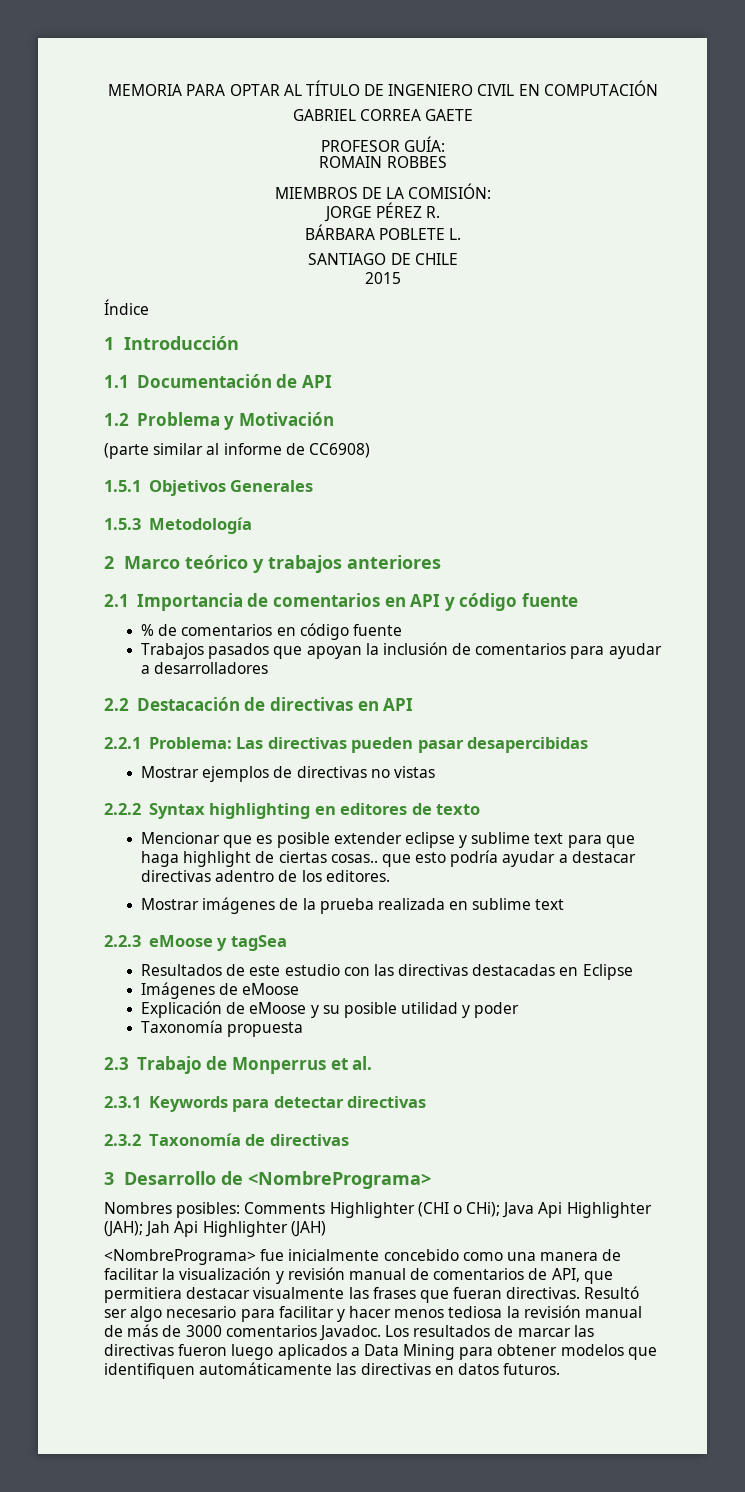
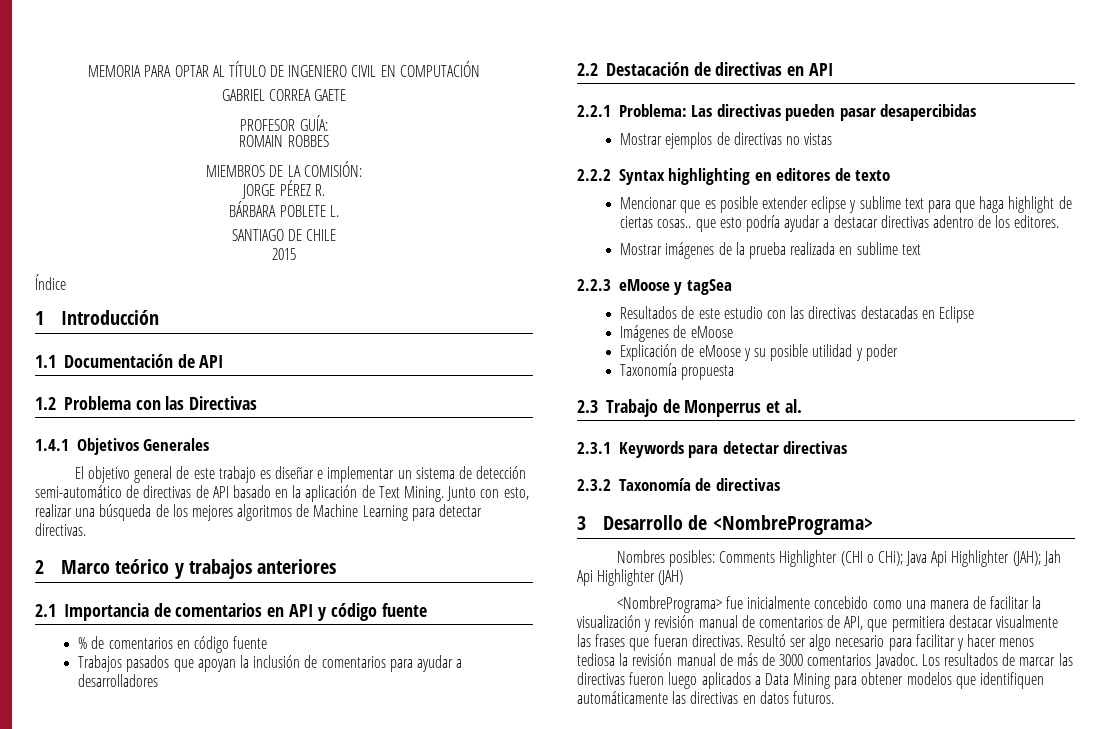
- 1.2 Problema y Motivación
- (parte similar al informe de CC6908)
- 1.5.1 Objetivos Generales
- 1.5.3 Metodología
+ 1.2 Problema con las Directivas
+ 1.4.1 Objetivos Generales
+ El objetivo general de este trabajo es diseñar e implementar un sistema de detección semi-automático de directivas de API basado en la aplicación de Text Mining. Junto con esto, realizar una búsqueda de los mejores algoritmos de Machine Learning para detectar directivas.

